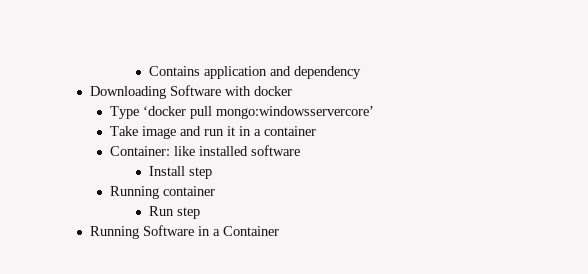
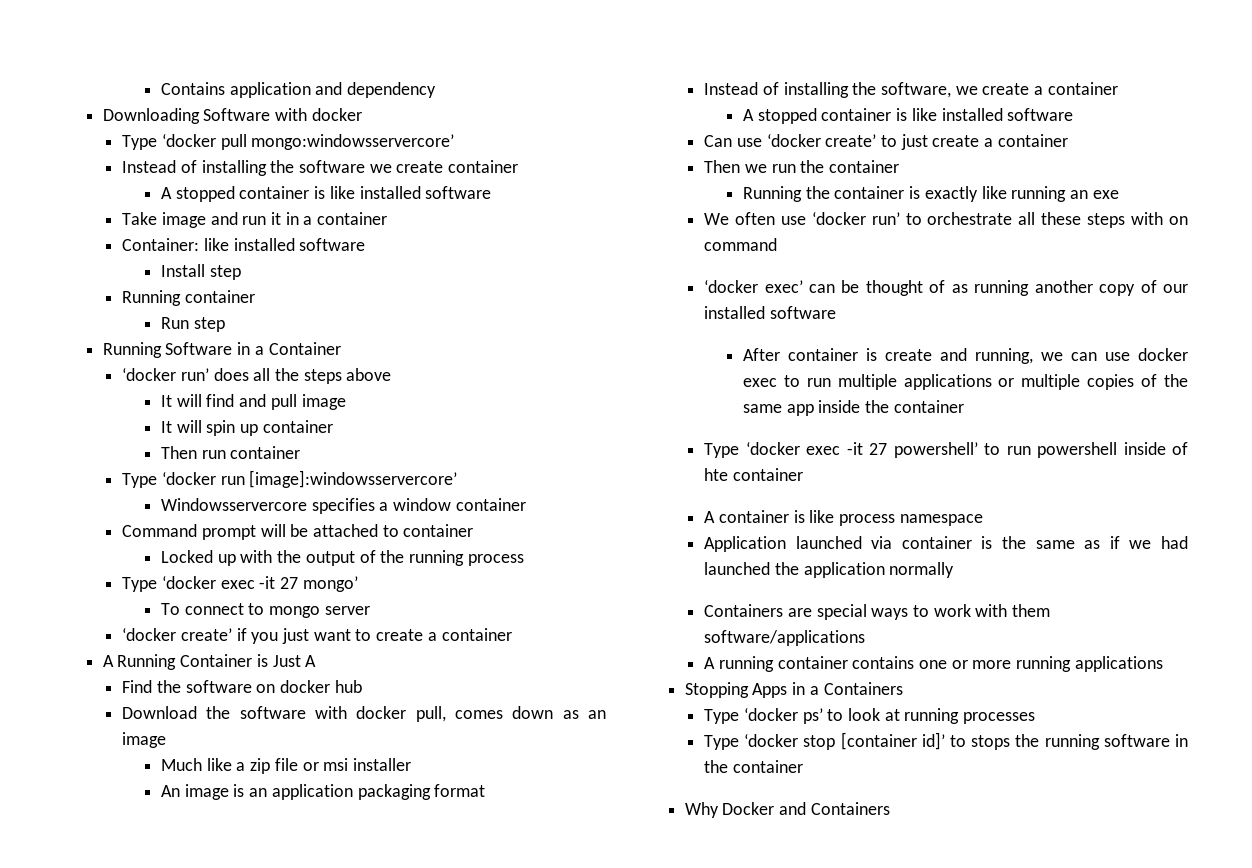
+ Instead of installing the software we create container
+ A stopped container is like installed software
+ ‘docker run’ does all the steps above
+ It will find and pull image
+ It will spin up container
+ Then run container
+ Type ‘docker run [image]:windowsservercore’
+ Windowsservercore specifies a window container
+ Command prompt will be attached to container
+ Locked up with the output of the running process
+ Type ‘docker exec -it 27 mongo’
+ To connect to mongo server
+ ‘docker create’ if you just want to create a container
+ A Running Container is Just A
+ Find the software on docker hub
+ Download the software with docker pull, comes down as an image
+ Much like a zip file or msi installer
+ An image is an application packaging format
+ Instead of installing the software, we create a container
+ A stopped container is like installed software
+ Can use ‘docker create’ to just create a container
+ Then we run the container
+ Running the container is exactly like running an exe
+ We often use ‘docker run’ to orchestrate all these steps with on command
+ ‘docker exec’ can be thought of as running another copy of our installed software
+ After container is create and running, we can use docker exec to run multiple applications or multiple copies of the same app inside the container
+ Type ‘docker exec -it 27 powershell’ to run powershell inside of hte container
+ A container is like process namespace
+ Application launched via container is the same as if we had launched the application normally
+ Containers are special ways to work with them software/applications
+ A running container contains one or more running applications
+ Stopping Apps in a Containers
+ Type ‘docker ps’ to look at running processes
+ Type ‘docker stop [container id]’ to stops the running software in the container
+ Why Docker and Containers

